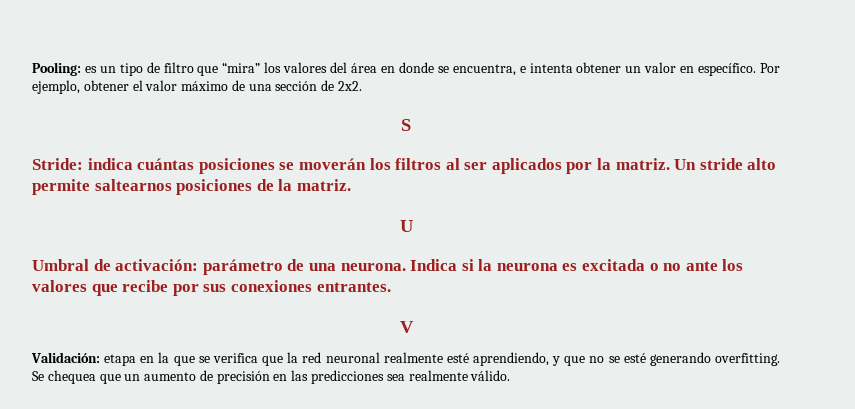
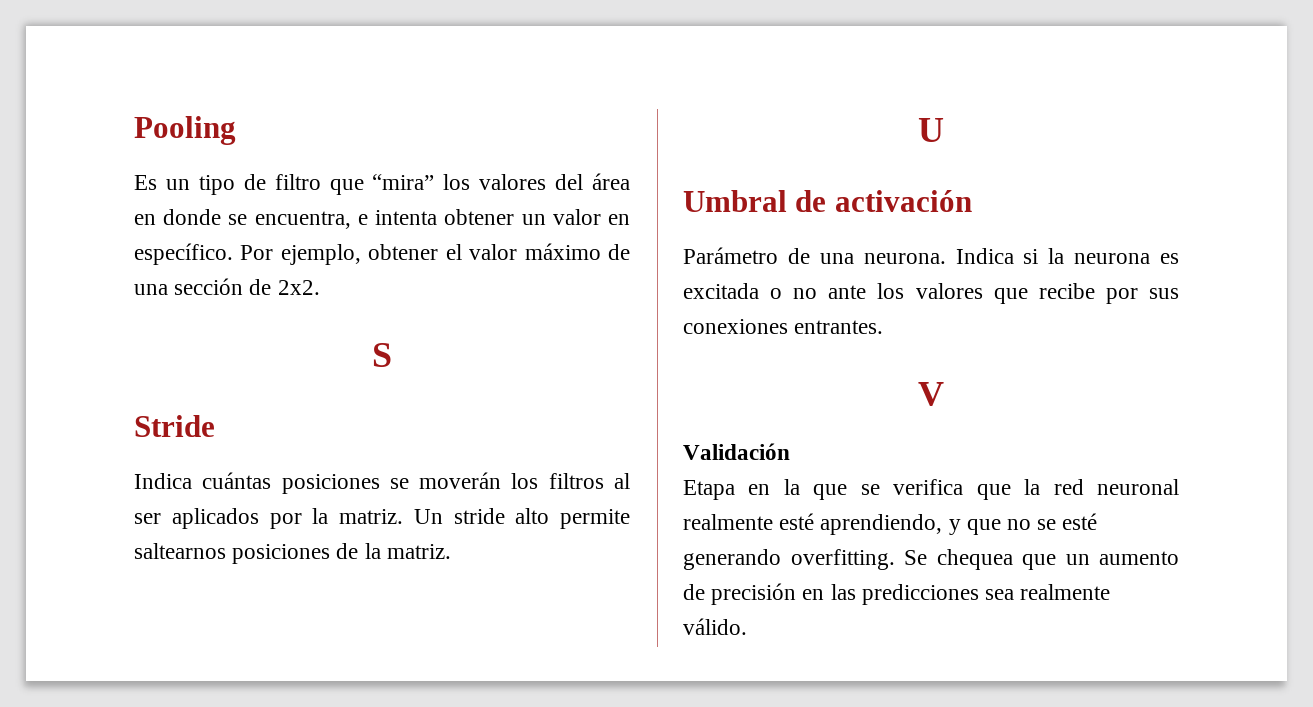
- Pooling: es un tipo de filtro que “mira” los valores del área en donde se encuentra, e intenta obtener un valor en específico.
+ Pooling
+ Es un tipo de filtro que “mira” los valores del área en donde se encuentra, e intenta obtener un valor en específico.
- Stride: indica cuántas posiciones se moverán los filtros al ser aplicados por la matriz.
+ Stride
+ Indica cuántas posiciones se moverán los filtros al ser aplicados por la matriz.
- Umbral de activación: parámetro de una neurona.
+ Umbral de activación
+ Parámetro de una neurona.
- Validación: etapa en la que se verifica que la red neuronal realmente esté aprendiendo, y que no se esté generando overfitting.
+ Validación
+ Etapa en la que se verifica que la red neuronal realmente esté aprendiendo, y que no se esté generando overfitting.

